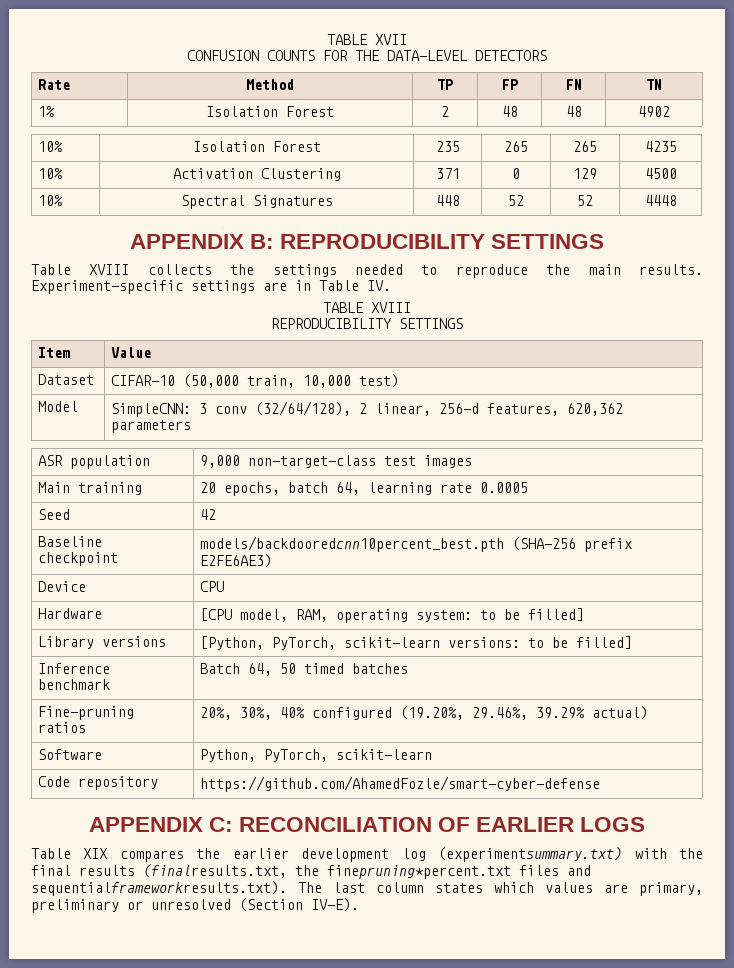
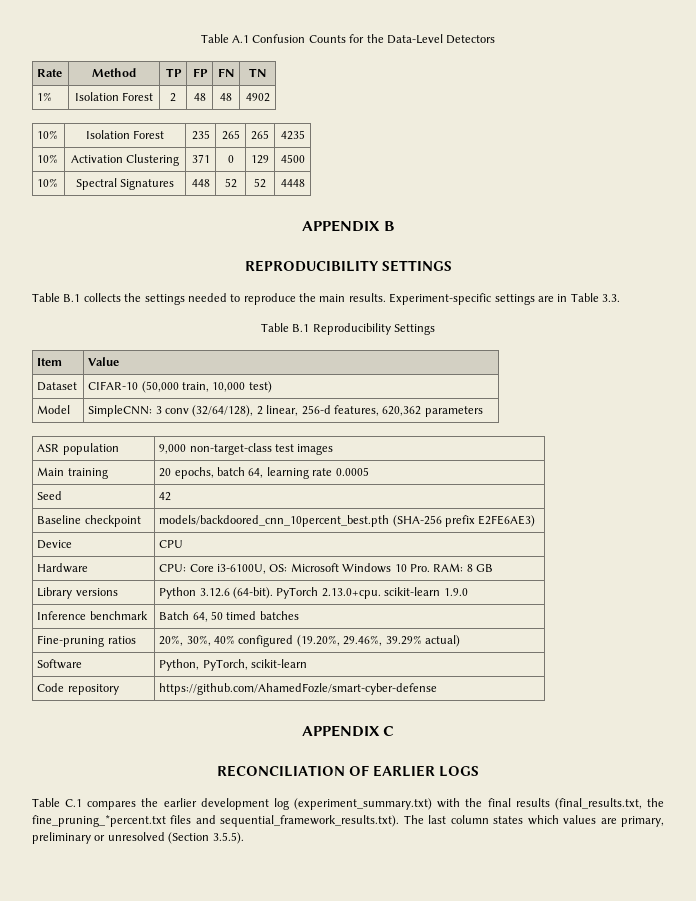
- TABLE XVII
- CONFUSION COUNTS FOR THE DATA-LEVEL DETECTORS
+ Table A.1 Confusion Counts for the Data-Level Detectors
- APPENDIX B: REPRODUCIBILITY SETTINGS
+ APPENDIX B
+ REPRODUCIBILITY SETTINGS
- Table XVIII collects the settings needed to reproduce the main results.
+ Table B.1 collects the settings needed to reproduce the main results.
- Experiment-specific settings are in Table IV.
- TABLE XVIII
- REPRODUCIBILITY SETTINGS
+ Experiment-specific settings are in Table 3.3.
+ Table B.1 Reproducibility Settings
- Baseline checkpoint | models/backdooredcnn10percent_best.pth (SHA-256 prefix E2FE6AE3)
+ Baseline checkpoint | models/backdoored_cnn_10percent_best.pth (SHA-256 prefix E2FE6AE3)
- Hardware | [CPU model, RAM, operating system: to be filled]
- Library versions | [Python, PyTorch, scikit-learn versions: to be filled]
+ Hardware | CPU: Core i3-6100U, OS: Microsoft Windows 10 Pro. RAM: 8 GB
+ Library versions | Python 3.12.6 (64-bit). PyTorch 2.13.0+cpu. scikit-learn 1.9.0
- APPENDIX C: RECONCILIATION OF EARLIER LOGS
+ APPENDIX C
+ RECONCILIATION OF EARLIER LOGS
- Table XIX compares the earlier development log (experimentsummary.txt) with the final results (finalresults.txt, the finepruning*percent.txt files and sequentialframeworkresults.txt). The last column states which values are primary, preliminary or unresolved (Section IV-E).
+ Table C.1 compares the earlier development log (experiment_summary.txt) with the final results (final_results.txt, the fine_pruning_*percent.txt files and sequential_framework_results.txt). The last column states which values are primary, preliminary or unresolved (Section 3.5.5).

